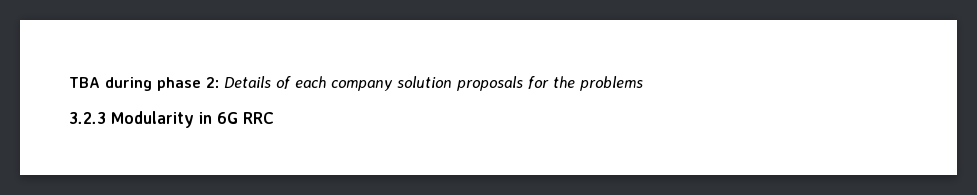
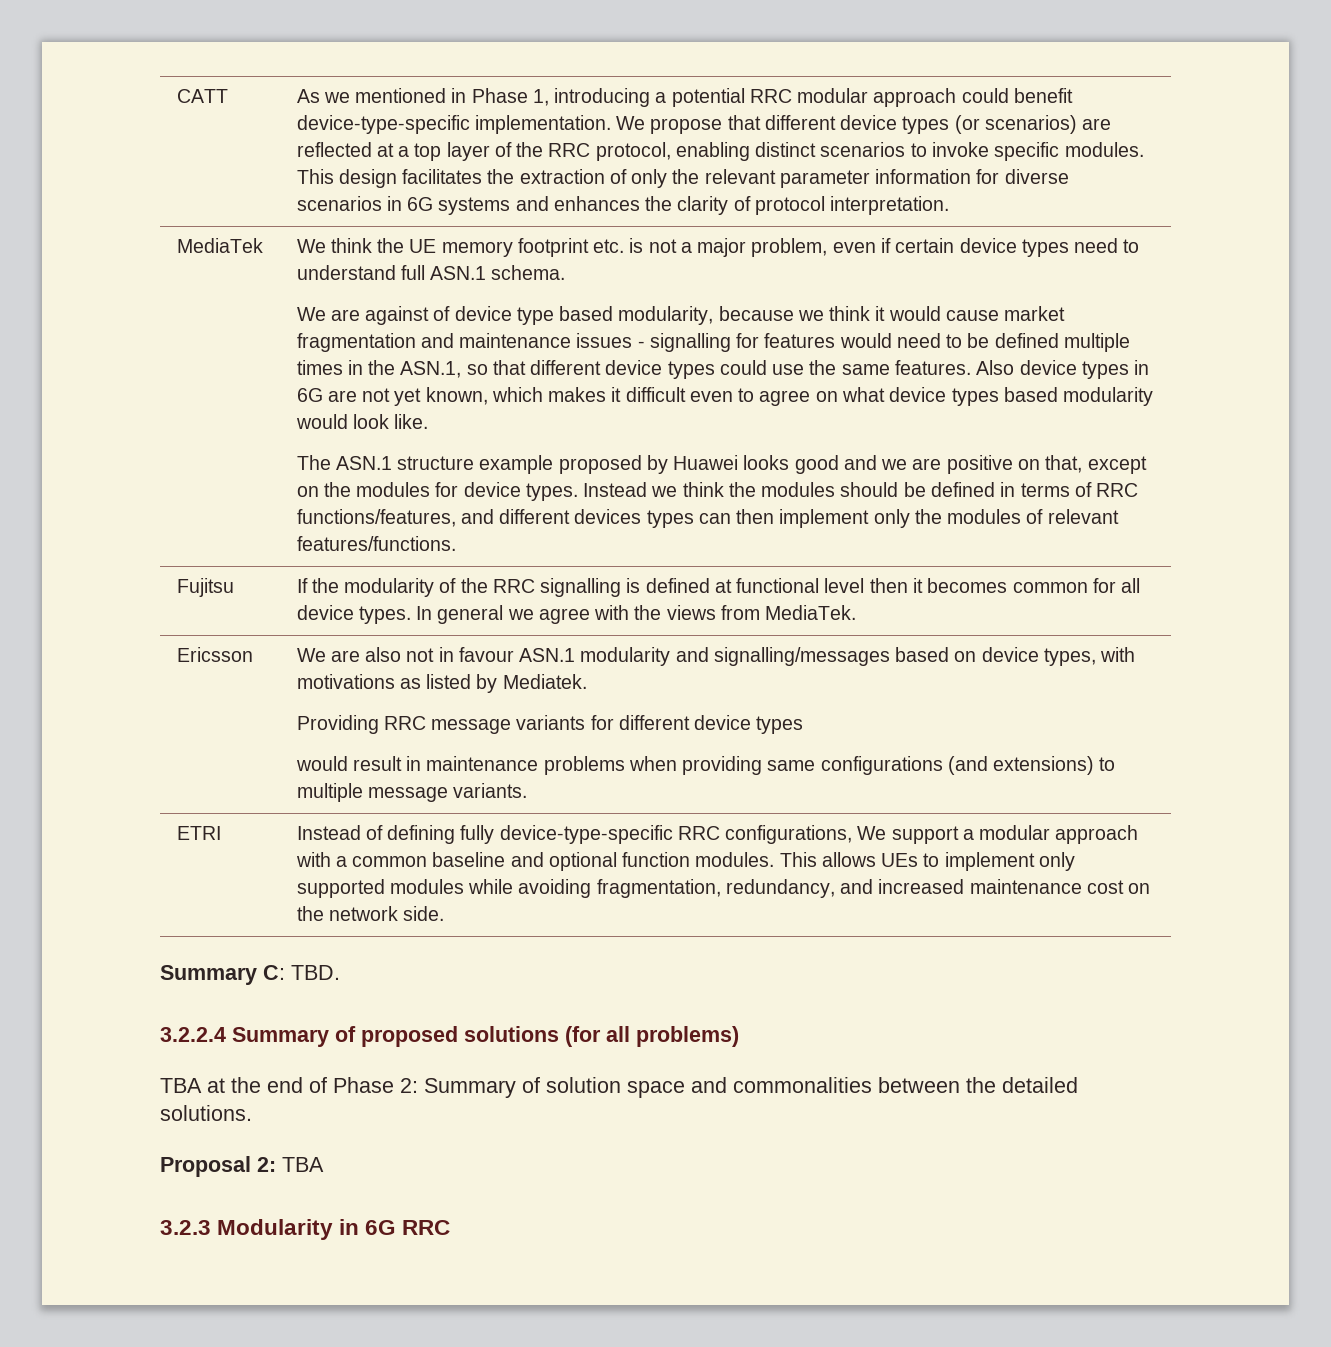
- TBA during phase 2: Details of each company solution proposals for the problems
+ CATT | As we mentioned in Phase 1, introducing a potential RRC modular approach could benefit device-type-specific implementation. We propose that different device types (or scenarios) are reflected at a top layer of the RRC protocol, enabling distinct scenarios to invoke specific modules. This design facilitates the extraction of only the relevant parameter information for diverse scenarios in 6G systems and enhances the clarity of protocol interpretation.
+ MediaTek | We think the UE memory footprint etc. is not a major problem, even if certain device types need to understand full ASN.1 schema.
+ We are against of device type based modularity, because we think it would cause market fragmentation and maintenance issues - signalling for features would need to be defined multiple times in the ASN.1, so that different device types could use the same features. Also device types in 6G are not yet known, which makes it difficult even to agree on what device types based modularity would look like.
+ The ASN.1 structure example proposed by Huawei looks good and we are positive on that, except on the modules for device types. Instead we think the modules should be defined in terms of RRC functions/features, and different devices types can then implement only the modules of relevant features/functions.
+ Fujitsu | If the modularity of the RRC signalling is defined at functional level then it becomes common for all device types. In general we agree with the views from MediaTek.
+ Ericsson | We are also not in favour ASN.1 modularity and signalling/messages based on device types, with motivations as listed by Mediatek.
+ Providing RRC message variants for different device types
+ would result in maintenance problems when providing same configurations (and extensions) to multiple message variants.
+ ETRI | Instead of defining fully device-type-specific RRC configurations, We support a modular approach with a common baseline and optional function modules. This allows UEs to implement only supported modules while avoiding fragmentation, redundancy, and increased maintenance cost on the network side.
+ Summary C: TBD.
+ 3.2.2.4 Summary of proposed solutions (for all problems)
+ TBA at the end of Phase 2: Summary of solution space and commonalities between the detailed solutions.
+ Proposal 2: TBA

